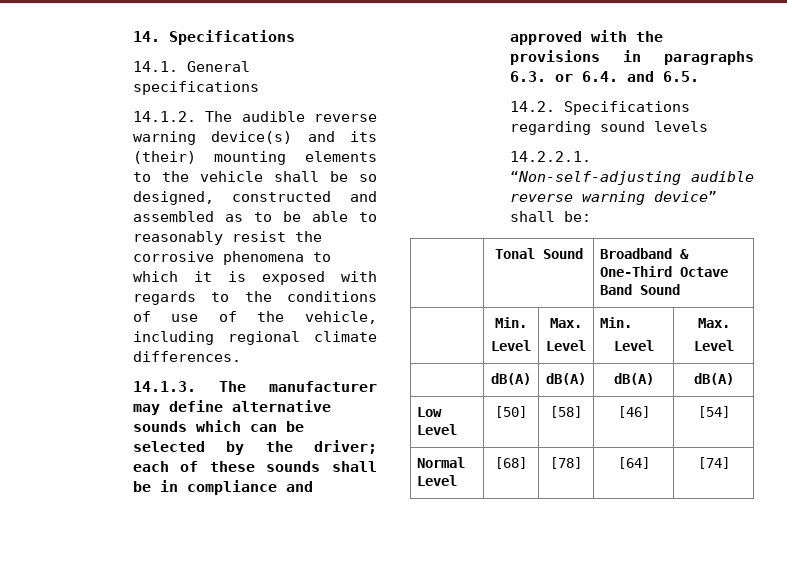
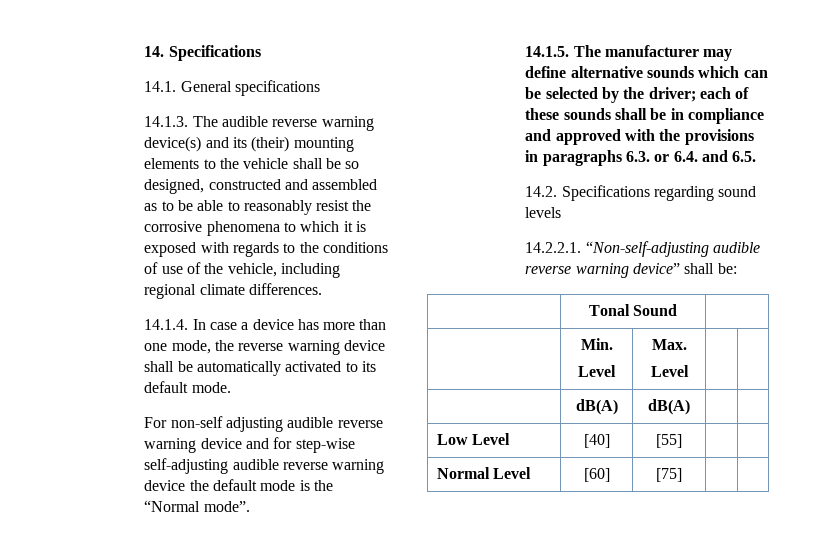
- 14.1.2. The audible reverse warning device(s) and its (their) mounting elements to the vehicle shall be so designed, constructed and assembled as to be able to reasonably resist the corrosive phenomena to which it is exposed with regards to the conditions of use of the vehicle, including regional climate differences.
+ 14.1.3. The audible reverse warning device(s) and its (their) mounting elements to the vehicle shall be so designed, constructed and assembled as to be able to reasonably resist the corrosive phenomena to which it is exposed with regards to the conditions of use of the vehicle, including regional climate differences.
- 14.1.3. The manufacturer may define alternative sounds which can be selected by the driver; each of these sounds shall be in compliance and approved with the provisions in paragraphs 6.3. or 6.4. and 6.5.
+ 14.1.4. In case a device has more than one mode, the reverse warning device shall be automatically activated to its default mode.
+ For non-self adjusting audible reverse warning device and for step-wise self-adjusting audible reverse warning device the default mode is the “Normal mode”.
+ 14.1.5. The manufacturer may define alternative sounds which can be selected by the driver; each of these sounds shall be in compliance and approved with the provisions in paragraphs 6.3. or 6.4. and 6.5.
- | Tonal Sound | Broadband & One-Third Octave Band Sound
+ | Tonal Sound |
  | Min.
  Level | Max.
- Level | Min.
- Level | Max.
- Level
- | dB(A) | dB(A) | dB(A) | dB(A)
+ Level | |
+ | dB(A) | dB(A) | |
- Low Level | [50] | [58] | [46] | [54]
- Normal Level | [68] | [78] | [64] | [74]
+ Low Level | [40] | [55] | |
+ Normal Level | [60] | [75] | |

